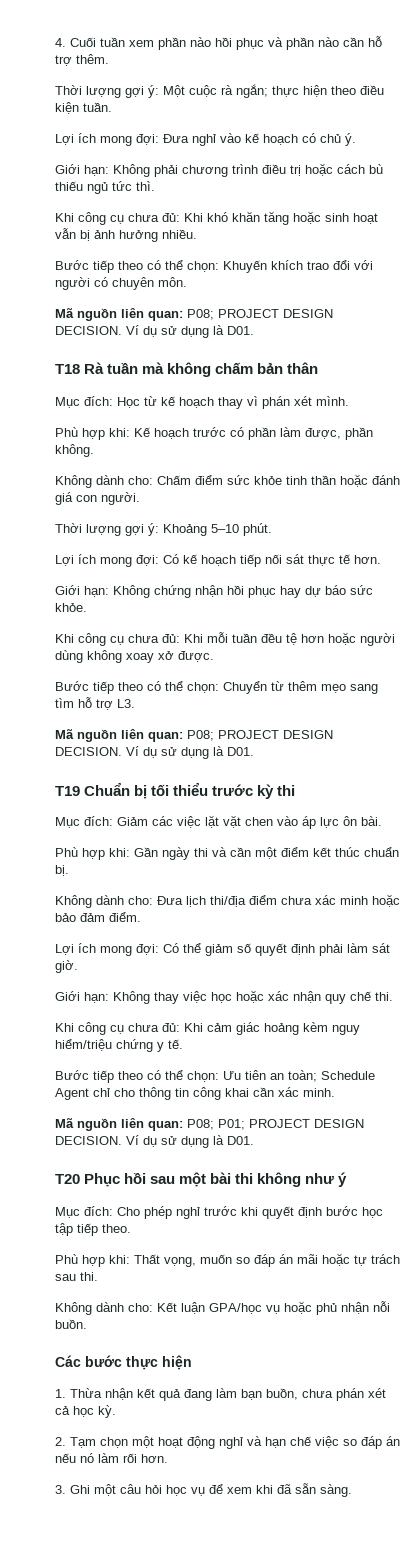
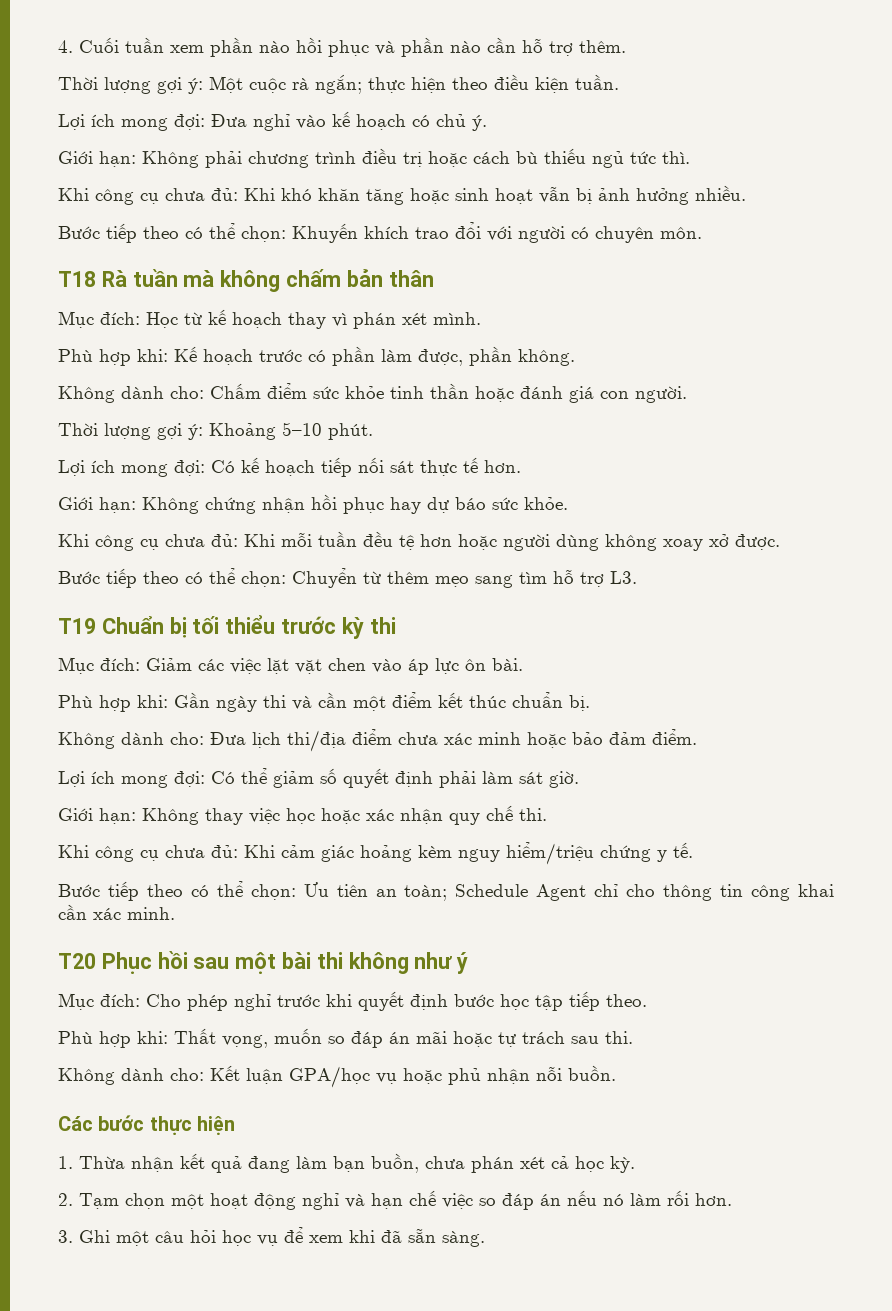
  Bước tiếp theo có thể chọn: Khuyến khích trao đổi với người có chuyên môn.
- Mã nguồn liên quan: P08; PROJECT DESIGN DECISION. Ví dụ sử dụng là D01.
  Bước tiếp theo có thể chọn: Chuyển từ thêm mẹo sang tìm hỗ trợ L3.
- Mã nguồn liên quan: P08; PROJECT DESIGN DECISION. Ví dụ sử dụng là D01.
- Mã nguồn liên quan: P08; P01; PROJECT DESIGN DECISION. Ví dụ sử dụng là D01.

